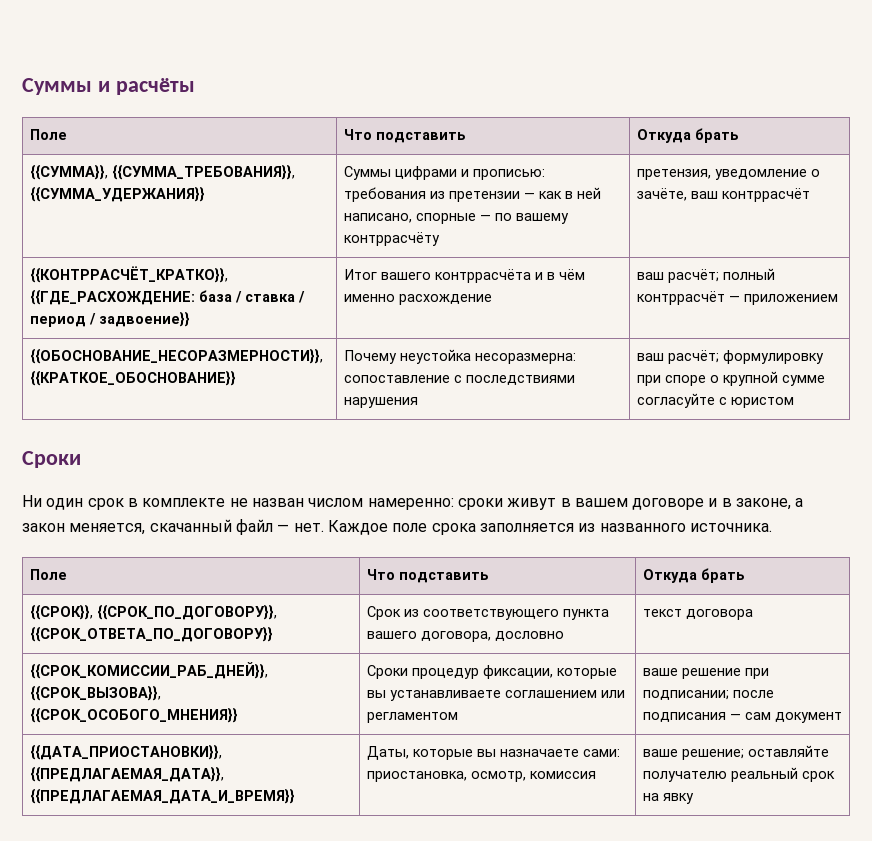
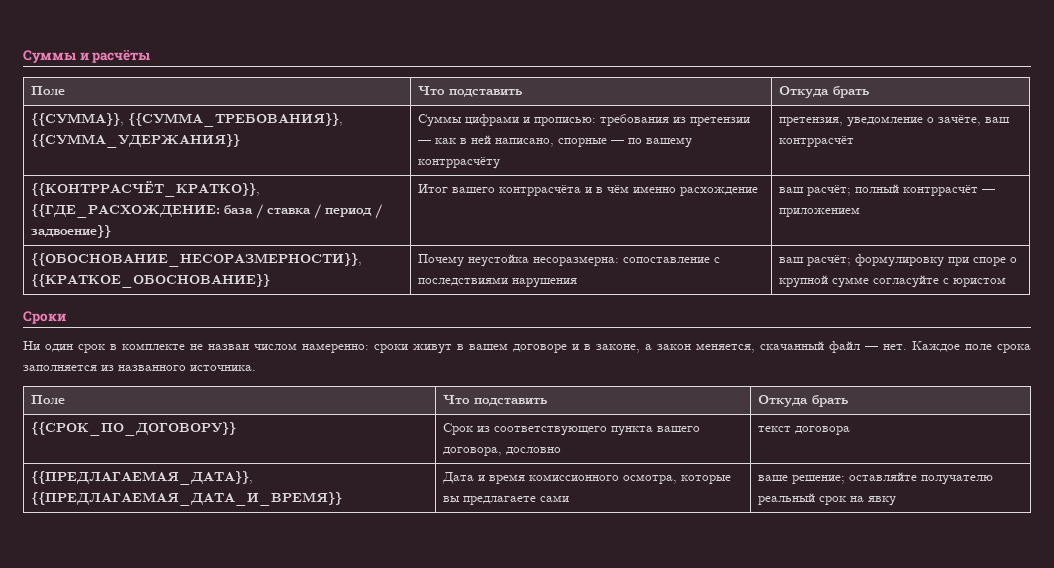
- {{СРОК}}, {{СРОК_ПО_ДОГОВОРУ}}, {{СРОК_ОТВЕТА_ПО_ДОГОВОРУ}} | Срок из соответствующего пункта вашего договора, дословно | текст договора
+ {{СРОК_ПО_ДОГОВОРУ}} | Срок из соответствующего пункта вашего договора, дословно | текст договора
- {{СРОК_КОМИССИИ_РАБ_ДНЕЙ}}, {{СРОК_ВЫЗОВА}}, {{СРОК_ОСОБОГО_МНЕНИЯ}} | Сроки процедур фиксации, которые вы устанавливаете соглашением или регламентом | ваше решение при подписании; после подписания — сам документ
- {{ДАТА_ПРИОСТАНОВКИ}}, {{ПРЕДЛАГАЕМАЯ_ДАТА}}, {{ПРЕДЛАГАЕМАЯ_ДАТА_И_ВРЕМЯ}} | Даты, которые вы назначаете сами: приостановка, осмотр, комиссия | ваше решение; оставляйте получателю реальный срок на явку
+ {{ПРЕДЛАГАЕМАЯ_ДАТА}}, {{ПРЕДЛАГАЕМАЯ_ДАТА_И_ВРЕМЯ}} | Дата и время комиссионного осмотра, которые вы предлагаете сами | ваше решение; оставляйте получателю реальный срок на явку

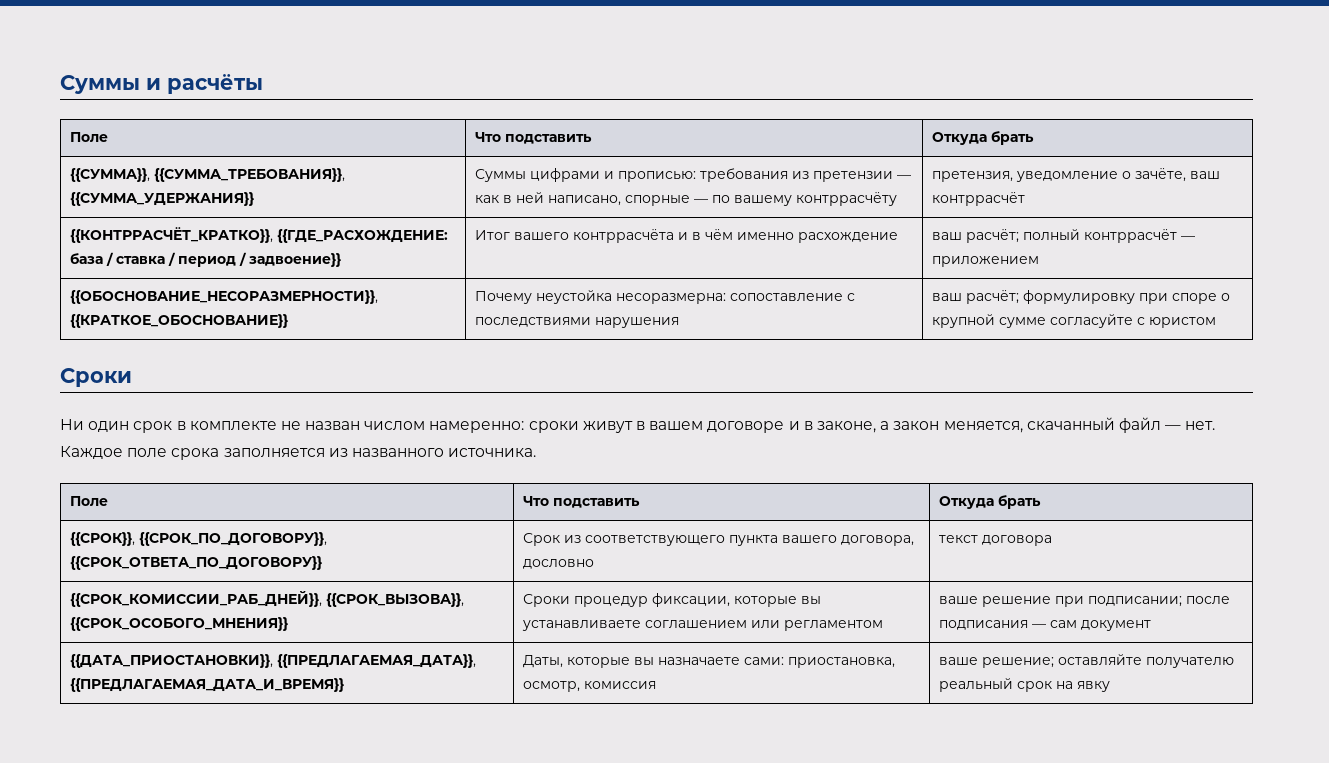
- {{СРОК_ПО_ДОГОВОРУ}} | Срок из соответствующего пункта вашего договора, дословно | текст договора
+ {{СРОК}}, {{СРОК_ПО_ДОГОВОРУ}}, {{СРОК_ОТВЕТА_ПО_ДОГОВОРУ}} | Срок из соответствующего пункта вашего договора, дословно | текст договора
- {{ПРЕДЛАГАЕМАЯ_ДАТА}}, {{ПРЕДЛАГАЕМАЯ_ДАТА_И_ВРЕМЯ}} | Дата и время комиссионного осмотра, которые вы предлагаете сами | ваше решение; оставляйте получателю реальный срок на явку
+ {{СРОК_КОМИССИИ_РАБ_ДНЕЙ}}, {{СРОК_ВЫЗОВА}}, {{СРОК_ОСОБОГО_МНЕНИЯ}} | Сроки процедур фиксации, которые вы устанавливаете соглашением или регламентом | ваше решение при подписании; после подписания — сам документ
+ {{ДАТА_ПРИОСТАНОВКИ}}, {{ПРЕДЛАГАЕМАЯ_ДАТА}}, {{ПРЕДЛАГАЕМАЯ_ДАТА_И_ВРЕМЯ}} | Даты, которые вы назначаете сами: приостановка, осмотр, комиссия | ваше решение; оставляйте получателю реальный срок на явку

